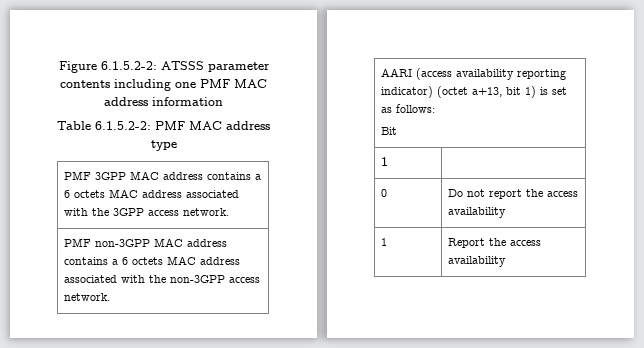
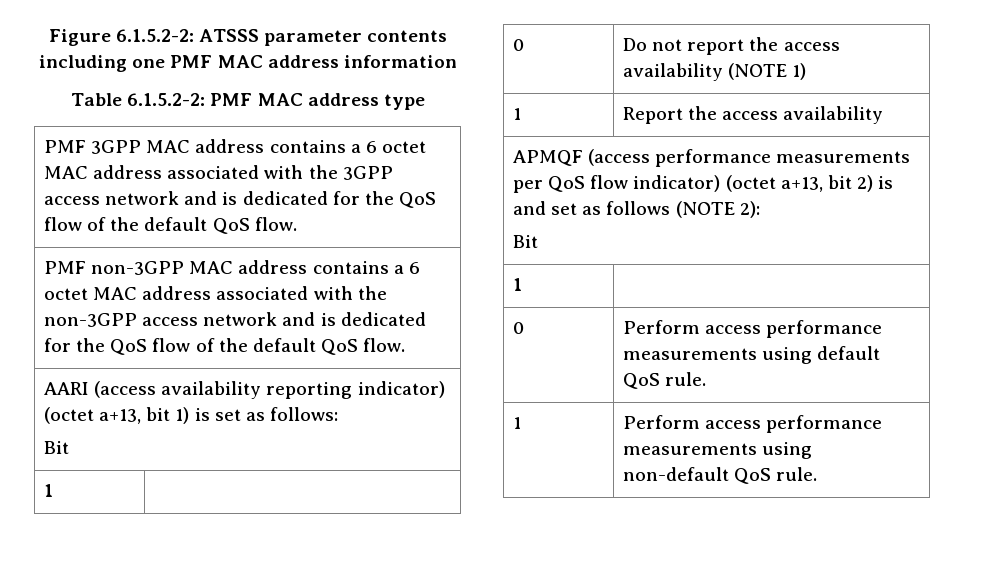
- PMF 3GPP MAC address contains a 6 octets MAC address associated with the 3GPP access network.
+ PMF 3GPP MAC address contains a 6 octet MAC address associated with the 3GPP access network and is dedicated for the QoS flow of the default QoS flow.
- PMF non-3GPP MAC address contains a 6 octets MAC address associated with the non-3GPP access network.
+ PMF non-3GPP MAC address contains a 6 octet MAC address associated with the non-3GPP access network and is dedicated for the QoS flow of the default QoS flow.
- 0 | Do not report the access availability
+ 0 | Do not report the access availability (NOTE 1)
+ APMQF (access performance measurements per QoS flow indicator) (octet a+13, bit 2) is and set as follows (NOTE 2):
+ Bit
+ 1 |
+ 0 | Perform access performance measurements using default QoS rule.
+ 1 | Perform access performance measurements using non-default QoS rule.

